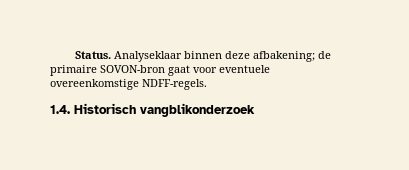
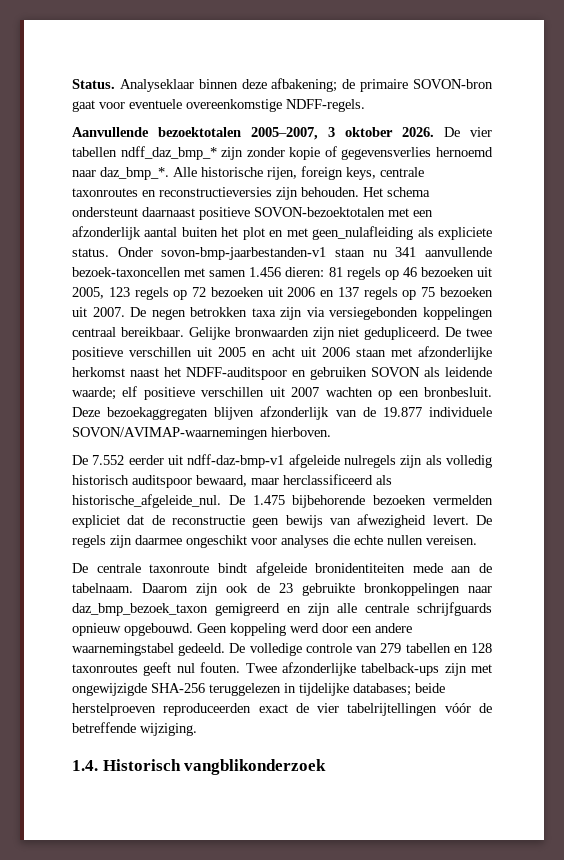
+ Aanvullende bezoektotalen 2005–2007, 3 oktober 2026. De vier tabellen ndff_daz_bmp_* zijn zonder kopie of gegevensverlies hernoemd naar daz_bmp_*. Alle historische rijen, foreign keys, centrale taxonroutes en reconstructieversies zijn behouden. Het schema ondersteunt daarnaast positieve SOVON-bezoektotalen met een afzonderlijk aantal buiten het plot en met geen_nulafleiding als expliciete status. Onder sovon-bmp-jaarbestanden-v1 staan nu 341 aanvullende bezoek-taxoncellen met samen 1.456 dieren: 81 regels op 46 bezoeken uit 2005, 123 regels op 72 bezoeken uit 2006 en 137 regels op 75 bezoeken uit 2007. De negen betrokken taxa zijn via versiegebonden koppelingen centraal bereikbaar. Gelijke bronwaarden zijn niet gedupliceerd. De twee positieve verschillen uit 2005 en acht uit 2006 staan met afzonderlijke herkomst naast het NDFF-auditspoor en gebruiken SOVON als leidende waarde; elf positieve verschillen uit 2007 wachten op een bronbesluit. Deze bezoekaggregaten blijven afzonderlijk van de 19.877 individuele SOVON/AVIMAP-waarnemingen hierboven.
+ De 7.552 eerder uit ndff-daz-bmp-v1 afgeleide nulregels zijn als volledig historisch auditspoor bewaard, maar herclassificeerd als historische_afgeleide_nul. De 1.475 bijbehorende bezoeken vermelden expliciet dat de reconstructie geen bewijs van afwezigheid levert. De regels zijn daarmee ongeschikt voor analyses die echte nullen vereisen.
+ De centrale taxonroute bindt afgeleide bronidentiteiten mede aan de tabelnaam. Daarom zijn ook de 23 gebruikte bronkoppelingen naar daz_bmp_bezoek_taxon gemigreerd en zijn alle centrale schrijfguards opnieuw opgebouwd. Geen koppeling werd door een andere waarnemingstabel gedeeld. De volledige controle van 279 tabellen en 128 taxonroutes geeft nul fouten. Twee afzonderlijke tabelback-ups zijn met ongewijzigde SHA-256 teruggelezen in tijdelijke databases; beide herstelproeven reproduceerden exact de vier tabelrijtellingen vóór de betreffende wijziging.

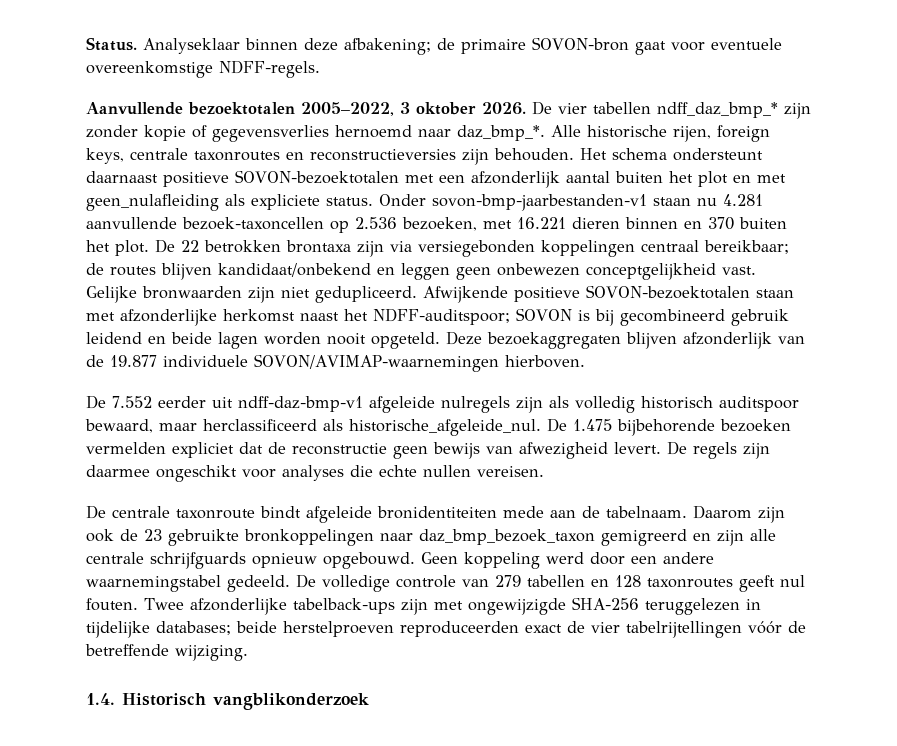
- Aanvullende bezoektotalen 2005–2007, 3 oktober 2026.
+ Aanvullende bezoektotalen 2005–2022, 3 oktober 2026.
- Onder sovon-bmp-jaarbestanden-v1 staan nu 341 aanvullende bezoek-taxoncellen met samen 1.456 dieren: 81 regels op 46 bezoeken uit 2005, 123 regels op 72 bezoeken uit 2006 en 137 regels op 75 bezoeken uit 2007. De negen betrokken taxa zijn via versiegebonden koppelingen centraal bereikbaar.
+ Onder sovon-bmp-jaarbestanden-v1 staan nu 4.281 aanvullende bezoek-taxoncellen op 2.536 bezoeken, met 16.221 dieren binnen en 370 buiten het plot. De 22 betrokken brontaxa zijn via versiegebonden koppelingen centraal bereikbaar; de routes blijven kandidaat/onbekend en leggen geen onbewezen conceptgelijkheid vast.
- De twee positieve verschillen uit 2005 en acht uit 2006 staan met afzonderlijke herkomst naast het NDFF-auditspoor en gebruiken SOVON als leidende waarde; elf positieve verschillen uit 2007 wachten op een bronbesluit.
+ Afwijkende positieve SOVON-bezoektotalen staan met afzonderlijke herkomst naast het NDFF-auditspoor; SOVON is bij gecombineerd gebruik leidend en beide lagen worden nooit opgeteld.

